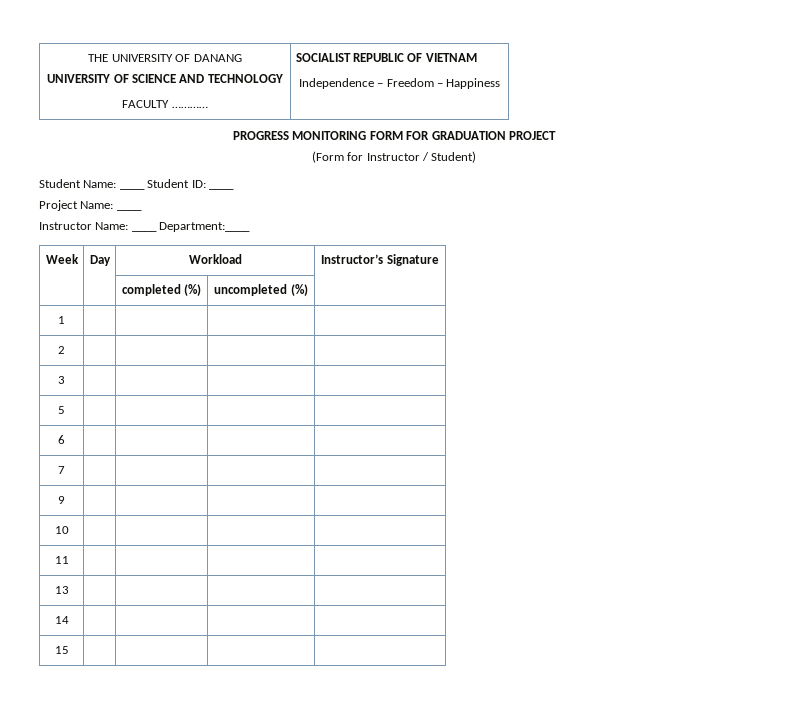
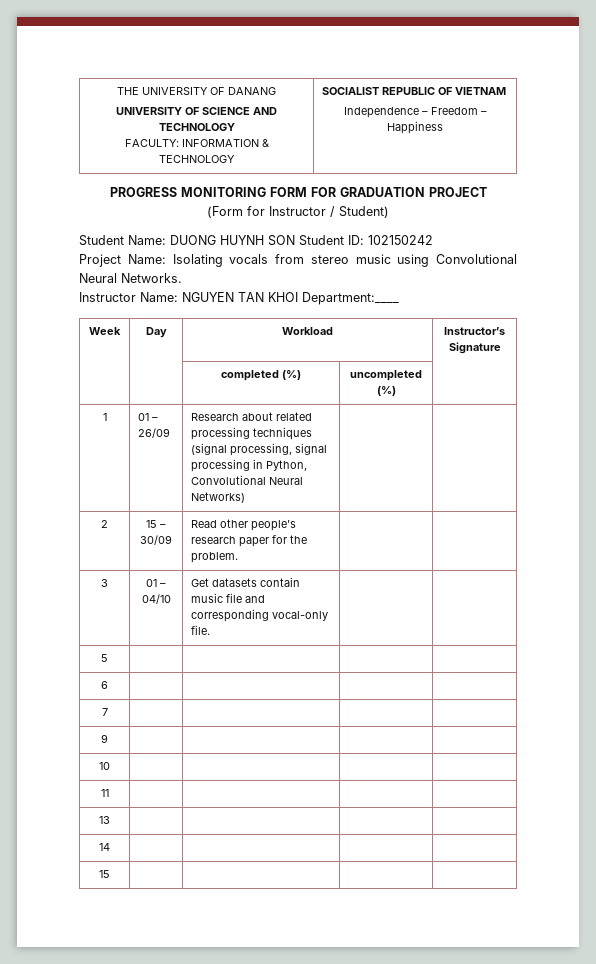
  THE UNIVERSITY OF DANANG
  UNIVERSITY OF SCIENCE AND TECHNOLOGY
- FACULTY ………… | SOCIALIST REPUBLIC OF VIETNAM
+ FACULTY: INFORMATION & TECHNOLOGY | SOCIALIST REPUBLIC OF VIETNAM
- Student Name: ____ Student ID: ____
+ Student Name: DUONG HUYNH SON Student ID: 102150242
- Project Name: ____
+ Project Name: Isolating vocals from stereo music using Convolutional Neural Networks.
- Instructor Name: ____ Department:____
+ Instructor Name: NGUYEN TAN KHOI Department:____
- 1 | | | |
- 2 | | | |
- 3 | | | |
+ 1 | 01 – 26/09 | Research about related processing techniques (signal processing, signal processing in Python, Convolutional Neural Networks) | |
+ 2 | 15 – 30/09 | Read other people’s research paper for the problem. | |
+ 3 | 01 – 04/10 | Get datasets contain music file and corresponding vocal-only file. | |

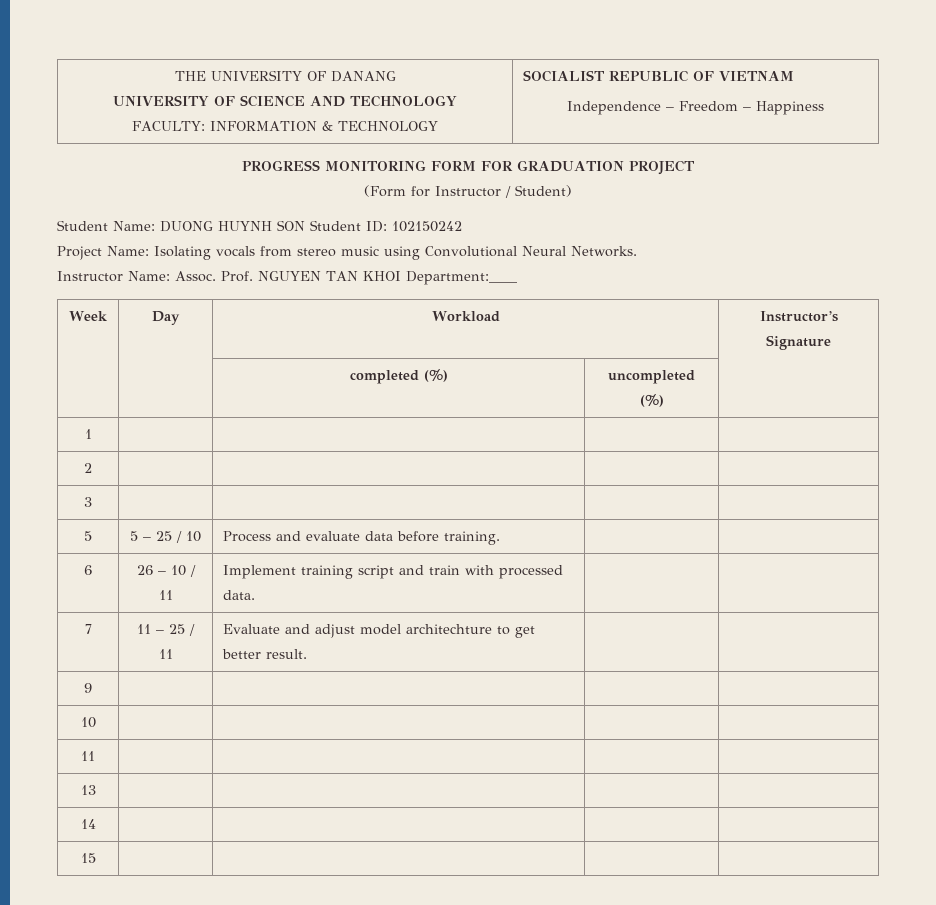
- Instructor Name: NGUYEN TAN KHOI Department:____
+ Instructor Name: Assoc. Prof. NGUYEN TAN KHOI Department:____
- 1 | 01 – 26/09 | Research about related processing techniques (signal processing, signal processing in Python, Convolutional Neural Networks) | |
- 2 | 15 – 30/09 | Read other people’s research paper for the problem. | |
- 3 | 01 – 04/10 | Get datasets contain music file and corresponding vocal-only file. | |
- 5 | | | |
- 6 | | | |
- 7 | | | |
+ 1 | | | |
+ 2 | | | |
+ 3 | | | |
+ 5 | 5 – 25 / 10 | Process and evaluate data before training. | |
+ 6 | 26 – 10 / 11 | Implement training script and train with processed data. | |
+ 7 | 11 – 25 / 11 | Evaluate and adjust model architechture to get better result. | |

